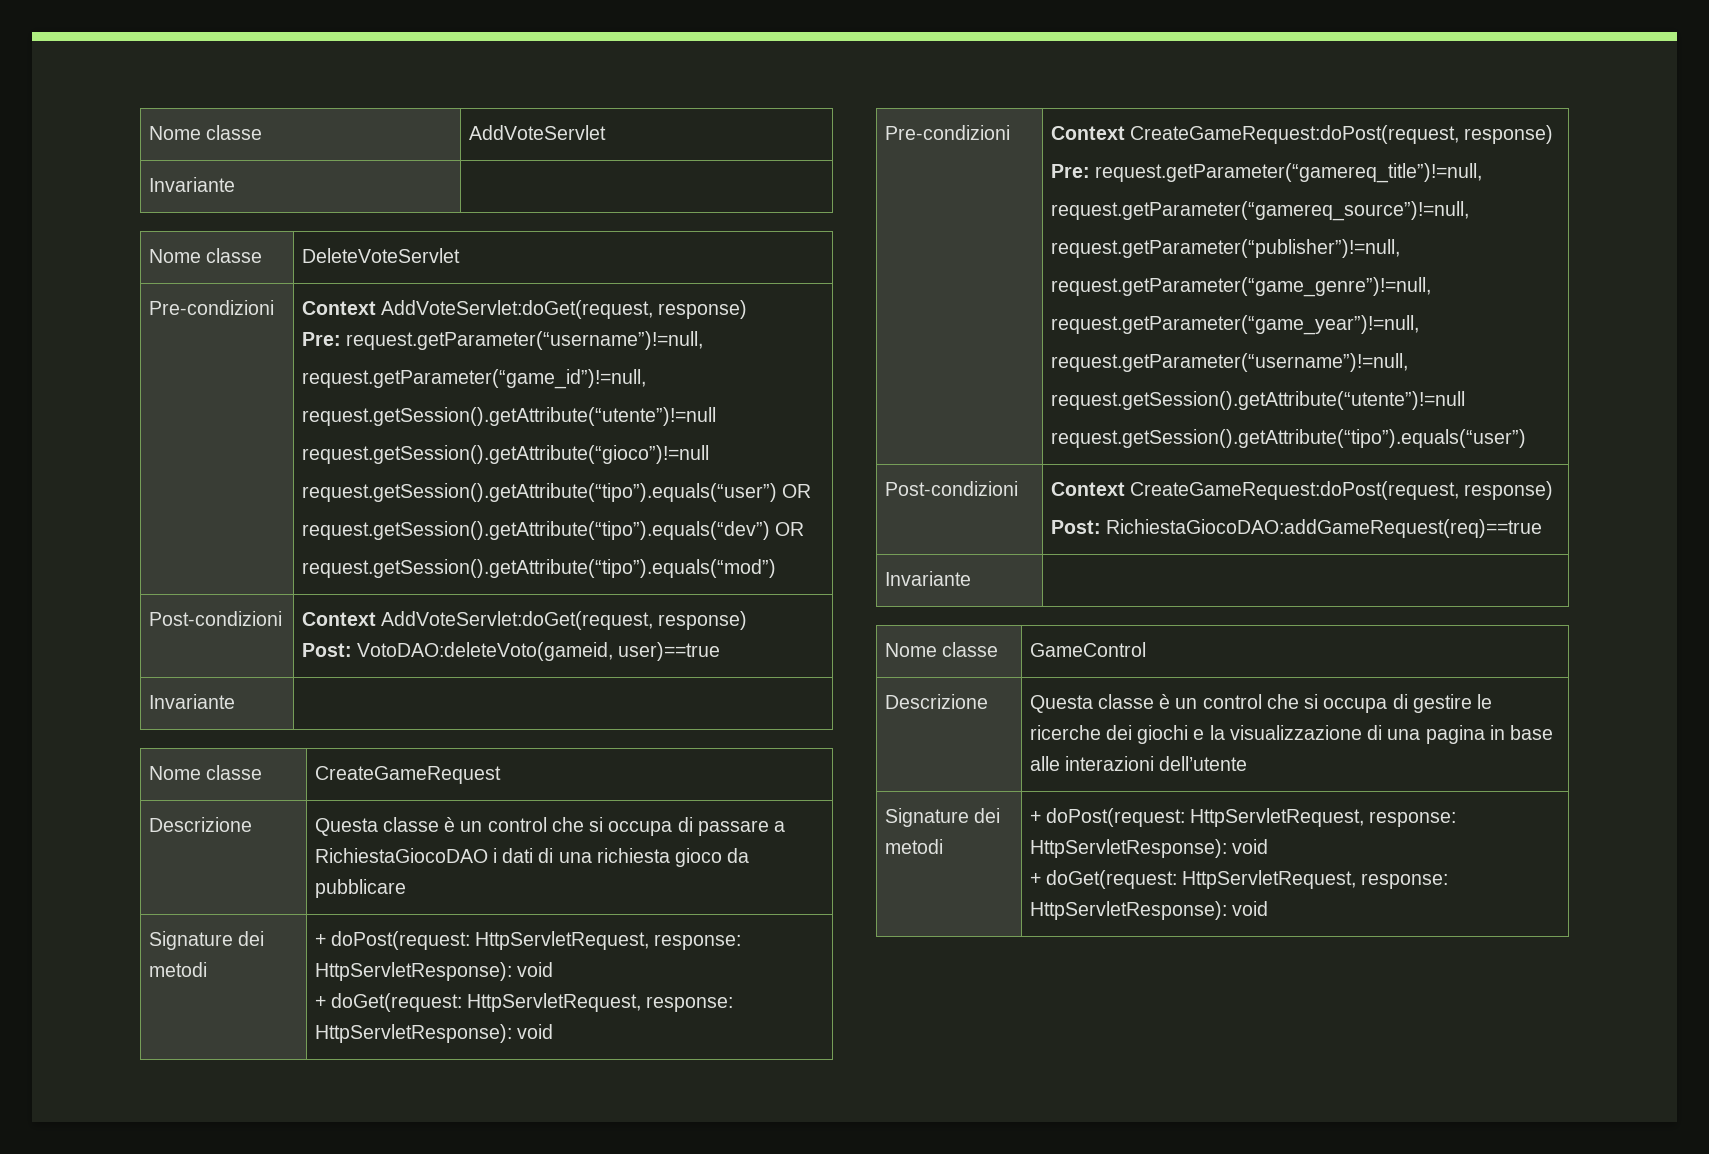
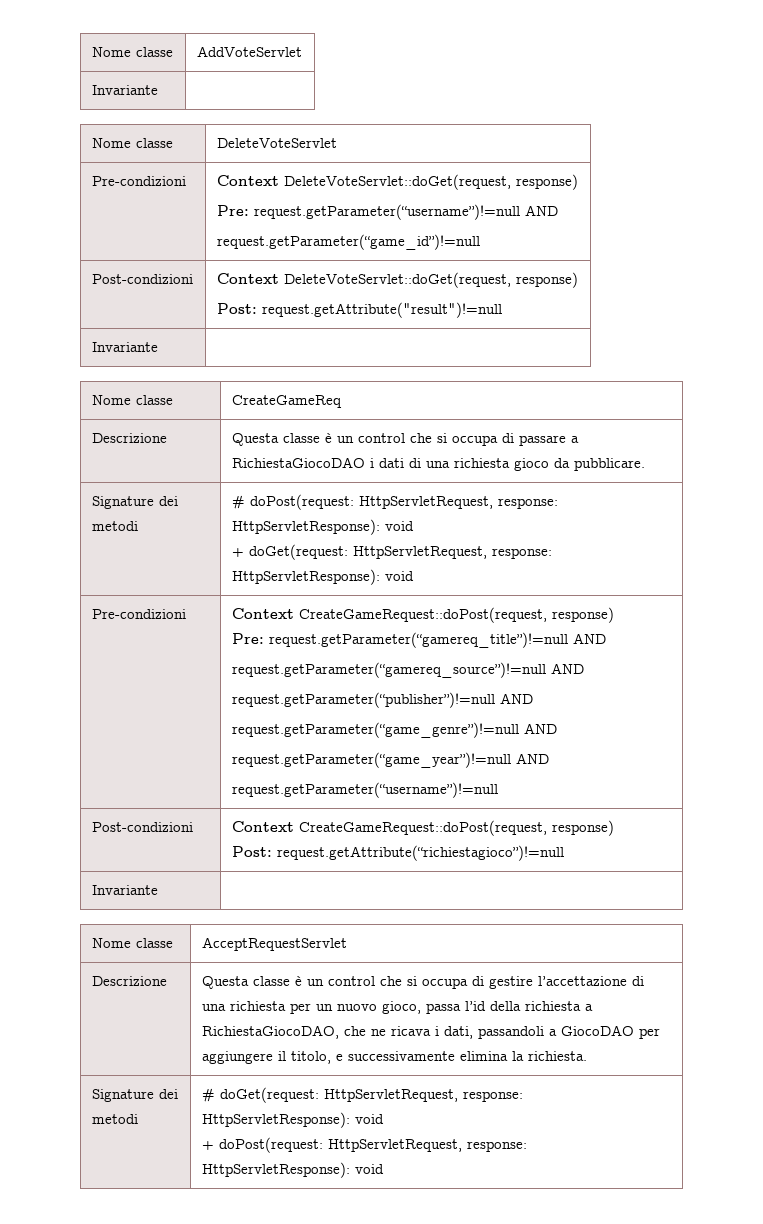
- Pre-condizioni | Context AddVoteServlet:doGet(request, response)
- Pre: request.getParameter(“username”)!=null,
- request.getParameter(“game_id”)!=null,
- request.getSession().getAttribute(“utente”)!=null
- request.getSession().getAttribute(“gioco”)!=null
- request.getSession().getAttribute(“tipo”).equals(“user”) OR
- request.getSession().getAttribute(“tipo”).equals(“dev”) OR
- request.getSession().getAttribute(“tipo”).equals(“mod”)
- Post-condizioni | Context AddVoteServlet:doGet(request, response)
- Post: VotoDAO:deleteVoto(gameid, user)==true
+ Pre-condizioni | Context DeleteVoteServlet::doGet(request, response)
+ Pre: request.getParameter(“username”)!=null AND
+ request.getParameter(“game_id”)!=null
+ Post-condizioni | Context DeleteVoteServlet::doGet(request, response)
+ Post: request.getAttribute("result")!=null
  Invariante |
- Nome classe | CreateGameRequest
+ Nome classe | CreateGameReq
- Descrizione | Questa classe è un control che si occupa di passare a RichiestaGiocoDAO i dati di una richiesta gioco da pubblicare
- Signature dei metodi | + doPost(request: HttpServletRequest, response: HttpServletResponse): void
+ Descrizione | Questa classe è un control che si occupa di passare a RichiestaGiocoDAO i dati di una richiesta gioco da pubblicare.
+ Signature dei metodi | # doPost(request: HttpServletRequest, response: HttpServletResponse): void
- Pre-condizioni | Context CreateGameRequest:doPost(request, response)
- Pre: request.getParameter(“gamereq_title”)!=null,
- request.getParameter(“gamereq_source”)!=null,
- request.getParameter(“publisher”)!=null,
- request.getParameter(“game_genre”)!=null,
- request.getParameter(“game_year”)!=null,
- request.getParameter(“username”)!=null,
- request.getSession().getAttribute(“utente”)!=null
- request.getSession().getAttribute(“tipo”).equals(“user”)
- Post-condizioni | Context CreateGameRequest:doPost(request, response)
- Post: RichiestaGiocoDAO:addGameRequest(req)==true
+ Pre-condizioni | Context CreateGameRequest::doPost(request, response)
+ Pre: request.getParameter(“gamereq_title”)!=null AND
+ request.getParameter(“gamereq_source”)!=null AND
+ request.getParameter(“publisher”)!=null AND
+ request.getParameter(“game_genre”)!=null AND
+ request.getParameter(“game_year”)!=null AND
+ request.getParameter(“username”)!=null
+ Post-condizioni | Context CreateGameRequest::doPost(request, response)
+ Post: request.getAttribute(“richiestagioco”)!=null
  Invariante |
- Nome classe | GameControl
+ Nome classe | AcceptRequestServlet
- Questa classe è un control che si occupa di gestire le ricerche dei giochi e la visualizzazione di una pagina in base alle interazioni dell’utente
- Signature dei metodi | + doPost(request: HttpServletRequest, response: HttpServletResponse): void
- + doGet(request: HttpServletRequest, response: HttpServletResponse): void
+ Questa classe è un control che si occupa di gestire l’accettazione di una richiesta per un nuovo gioco, passa l’id della richiesta a RichiestaGiocoDAO, che ne ricava i dati, passandoli a GiocoDAO per aggiungere il titolo, e successivamente elimina la richiesta.
+ Signature dei metodi | # doGet(request: HttpServletRequest, response: HttpServletResponse): void
+ + doPost(request: HttpServletRequest, response: HttpServletResponse): void

